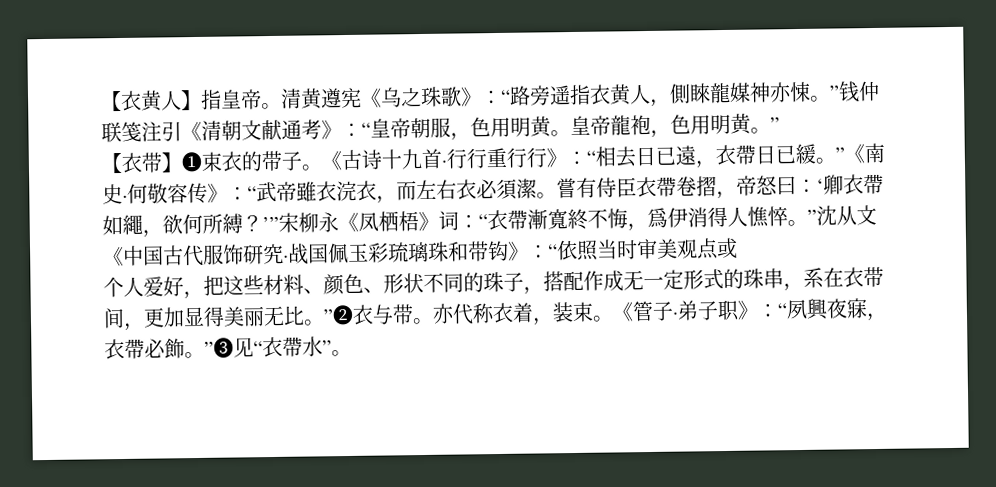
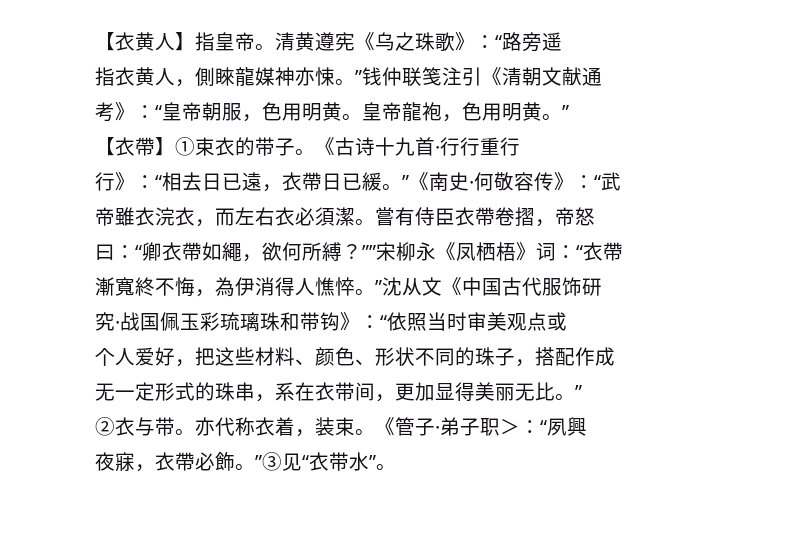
- 清黄遵宪《乌之珠歌》：“路旁遥指衣黄人，側睞龍媒神亦悚。”钱仲联笺注引《清朝文献通考》：“皇帝朝服，色用明黄。
+ 清黄遵宪《乌之珠歌》：“路旁遥
+ 指衣黄人，側睞龍媒神亦悚。”钱仲联笺注引《清朝文献通
+ 考》：“皇帝朝服，色用明黄。
- 【衣带】❶束衣的带子。
+ 【衣帶】①束衣的带子。
- 《古诗十九首·行行重行行》：“相去日已遠，衣帶日已緩。”《南史·何敬容传》：“武帝雖衣浣衣，而左右衣必須潔。
+ 《古诗十九首·行行重行
+ 行》：“相去日已遠，衣帶日已緩。”《南史·何敬容传》：“武
+ 帝雖衣浣衣，而左右衣必須潔。
- 嘗有侍臣衣帶卷摺，帝怒曰：‘卿衣帶如繩，欲何所縛？’”宋柳永《凤栖梧》词：“衣帶漸寬終不悔，爲伊消得人憔悴。”沈从文《中国古代服饰研究·战国佩玉彩琉璃珠和带钩》：“依照当时审美观点或
+ 嘗有侍臣衣帶卷摺，帝怒
+ 曰：“卿衣帶如繩，欲何所縛？””宋柳永《凤栖梧》词：“衣帶
+ 漸寬終不悔，為伊消得人憔悴。”沈从文《中国古代服饰研
+ 究·战国佩玉彩琉璃珠和带钩》：“依照当时审美观点或
- 个人爱好，把这些材料、颜色、形状不同的珠子，搭配作成无一定形式的珠串，系在衣带间，更加显得美丽无比。”❷衣与带。
+ 个人爱好，把这些材料、颜色、形状不同的珠子，搭配作成
+ 无一定形式的珠串，系在衣带间，更加显得美丽无比。”
+ ②衣与带。
- 《管子·弟子职》：“夙興夜寐，衣帶必飾。”❸见“衣帶水”。
+ 《管子·弟子职＞：“夙興
+ 夜寐，衣帶必飾。”③见“衣带水”。

